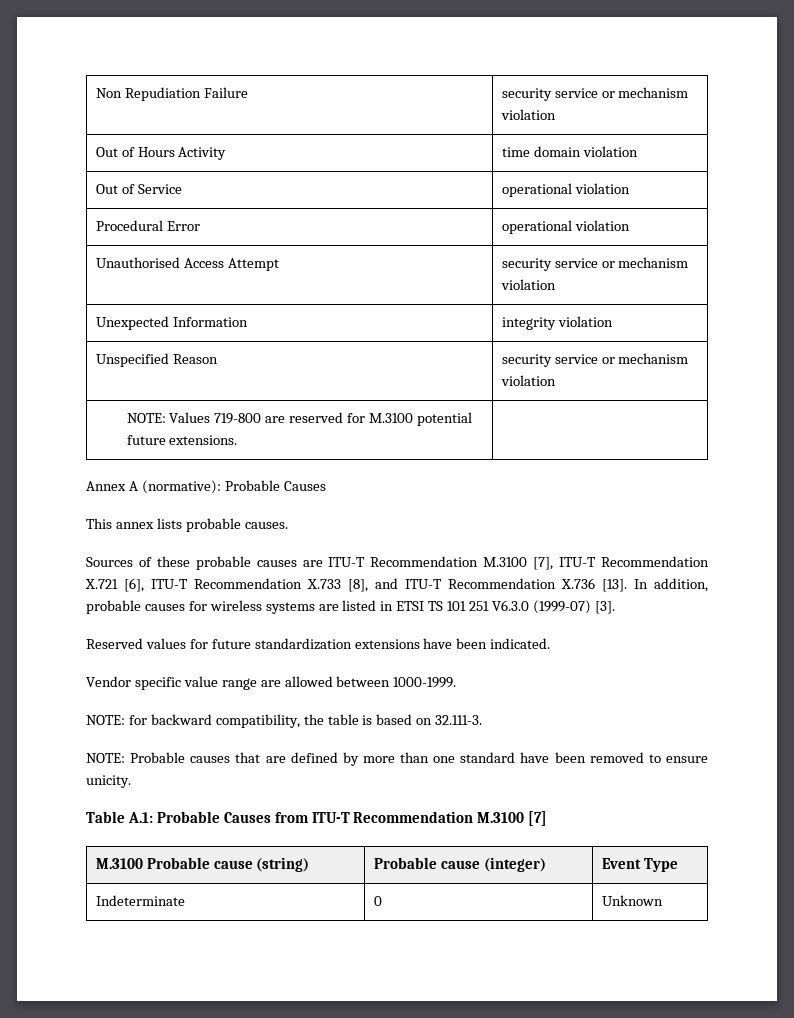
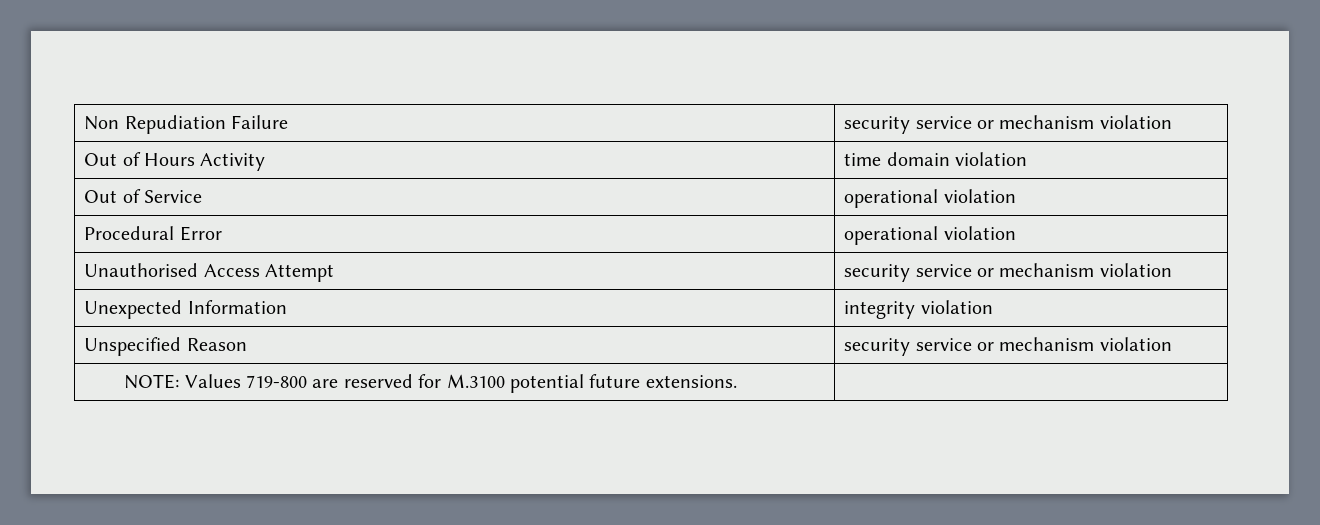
- Annex A (normative): Probable Causes
- This annex lists probable causes.
- Sources of these probable causes are ITU-T Recommendation M.3100 [7], ITU-T Recommendation X.721 [6], ITU-T Recommendation X.733 [8], and ITU-T Recommendation X.736 [13]. In addition, probable causes for wireless systems are listed in ETSI TS 101 251 V6.3.0 (1999-07) [3].
- Reserved values for future standardization extensions have been indicated.
- Vendor specific value range are allowed between 1000-1999.
- NOTE: for backward compatibility, the table is based on 32.111-3.
- NOTE: Probable causes that are defined by more than one standard have been removed to ensure unicity.
- Table A.1: Probable Causes from ITU-T Recommendation M.3100 [7]
- M.3100 Probable cause (string) | Probable cause (integer) | Event Type
- Indeterminate | 0 | Unknown

